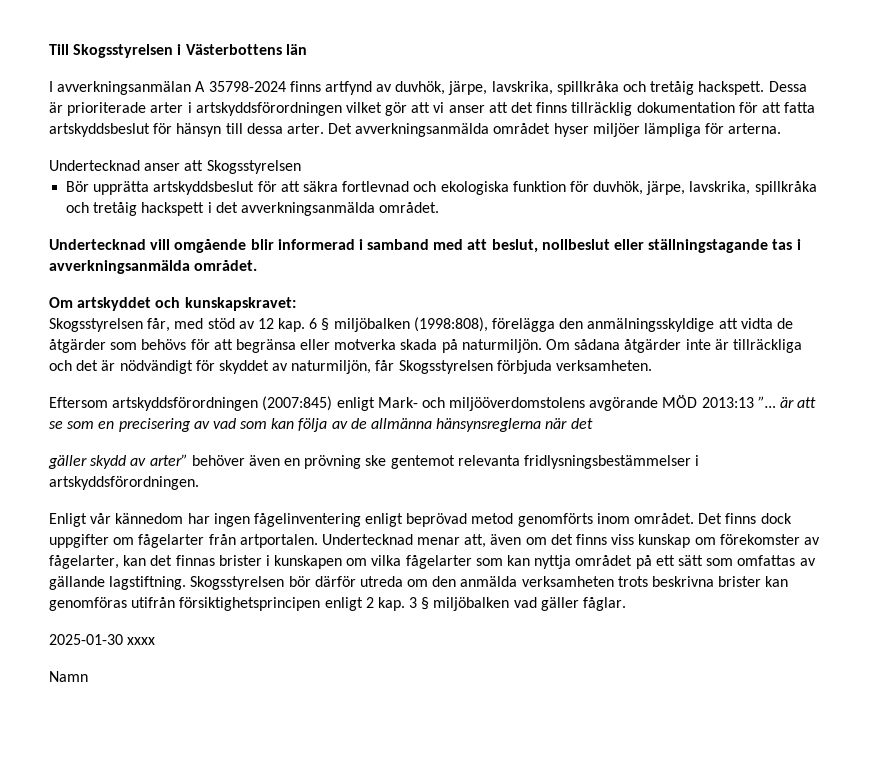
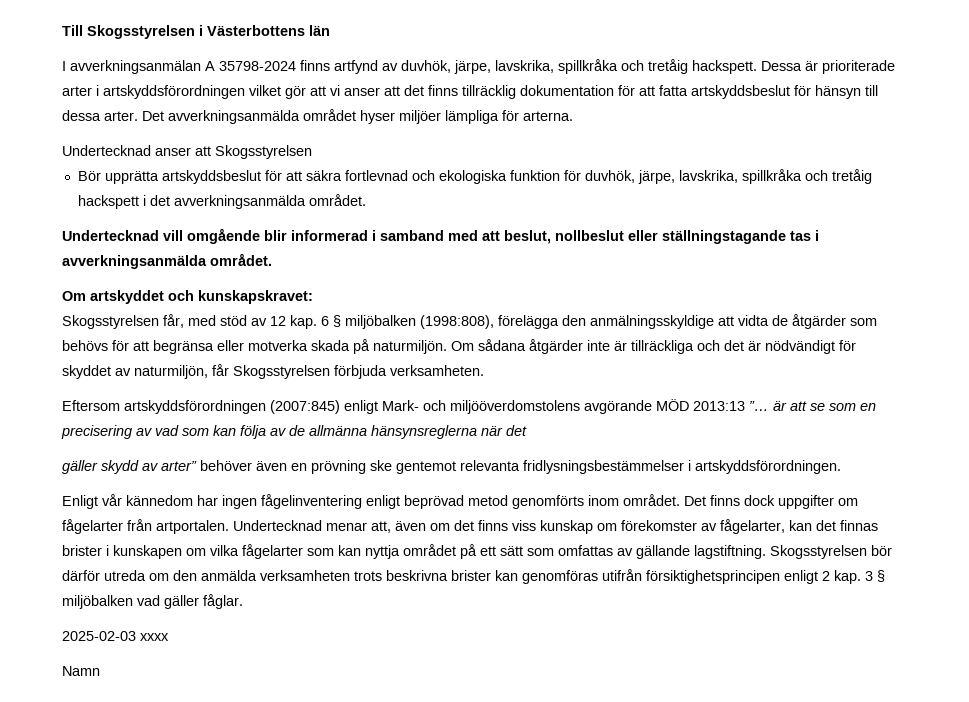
- 2025-01-30 xxxx
+ 2025-02-03 xxxx

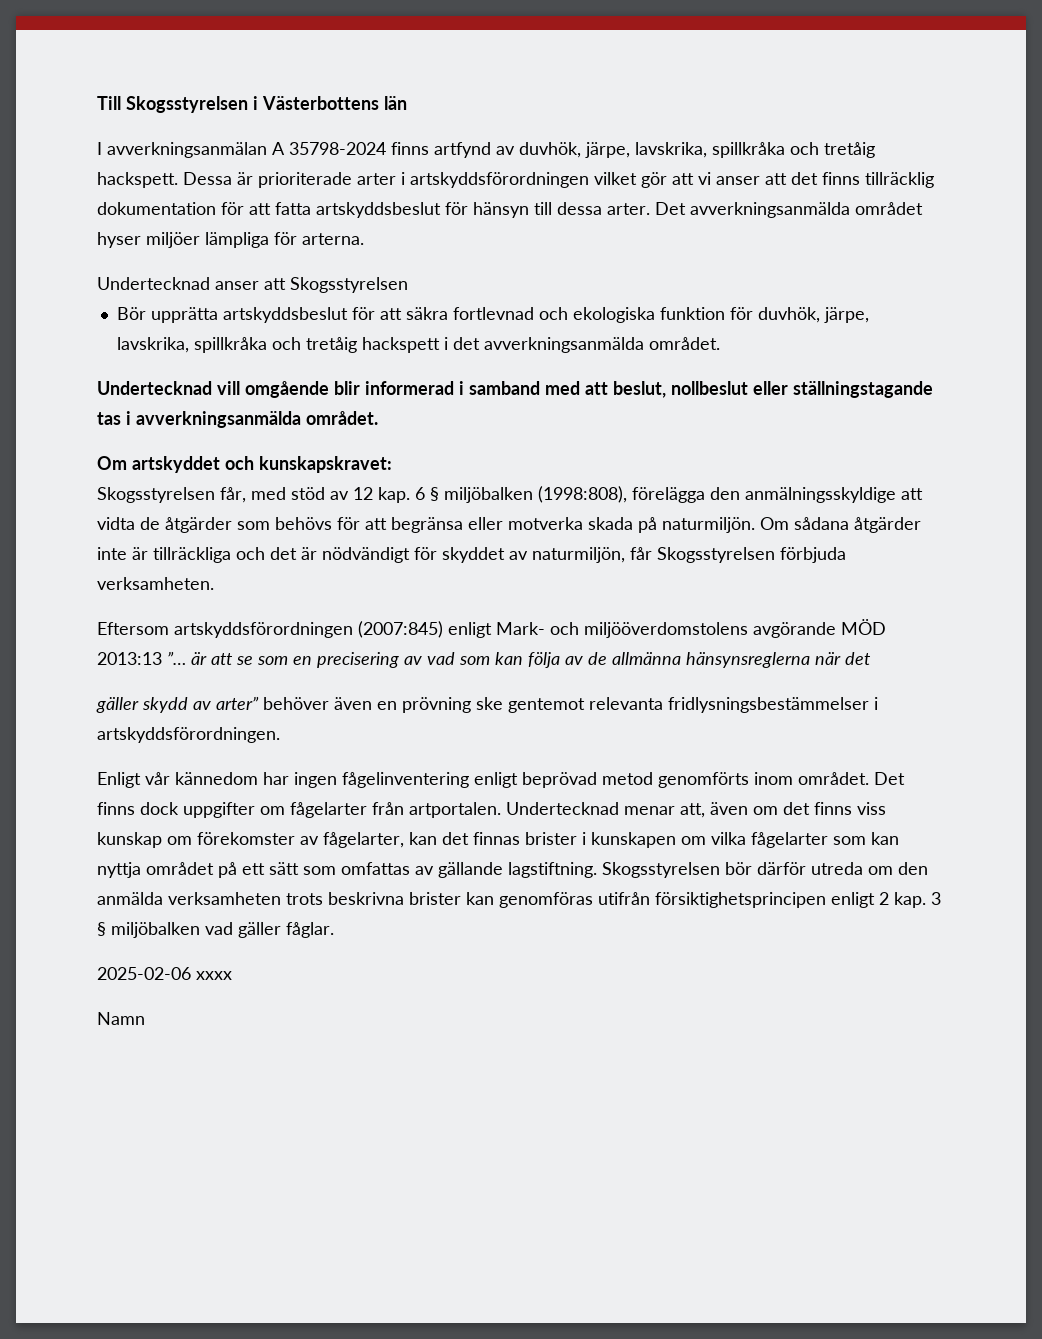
- 2025-02-03 xxxx
+ 2025-02-06 xxxx

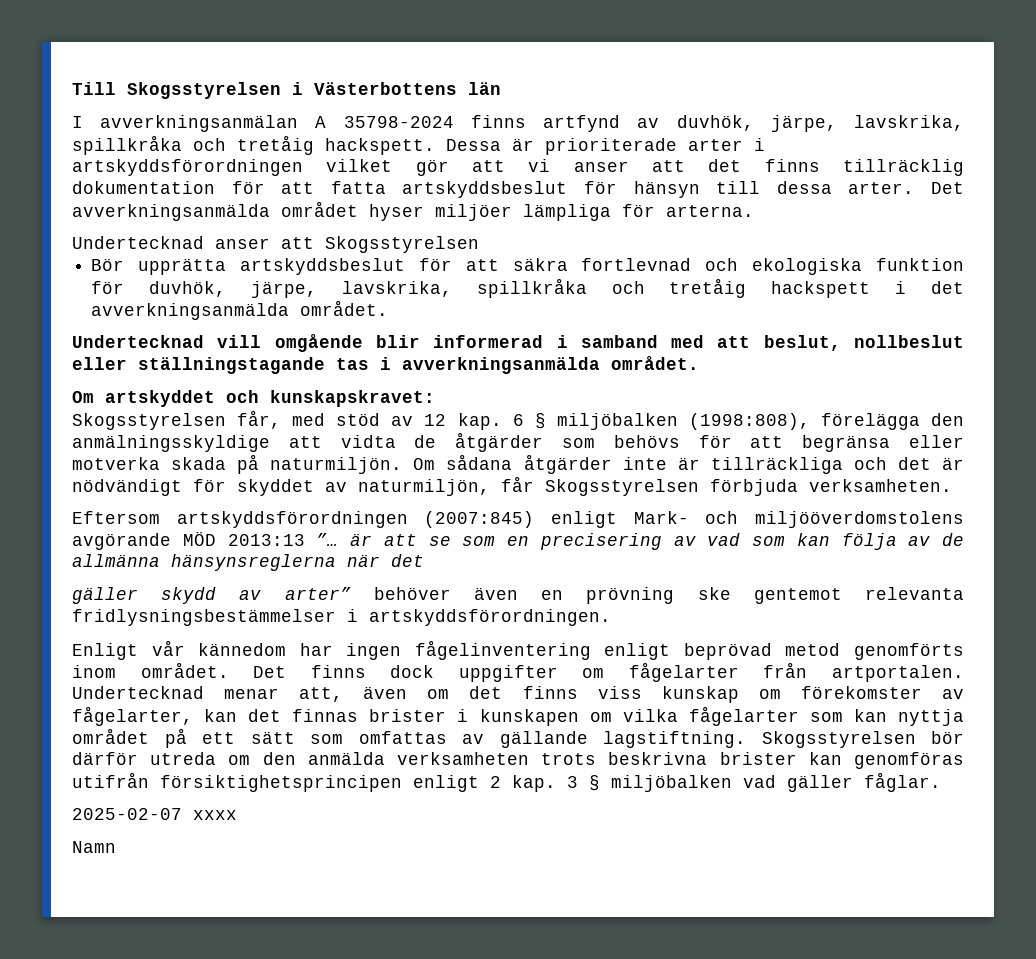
- 2025-02-06 xxxx
+ 2025-02-07 xxxx

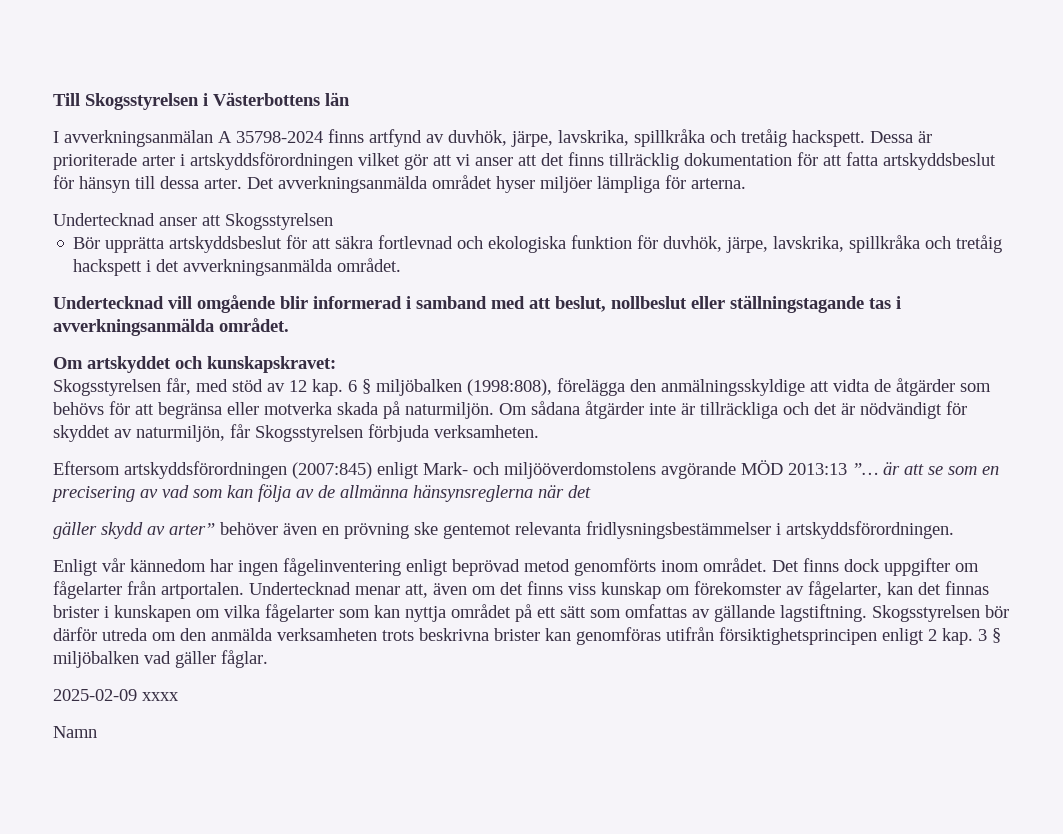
- 2025-02-07 xxxx
+ 2025-02-09 xxxx

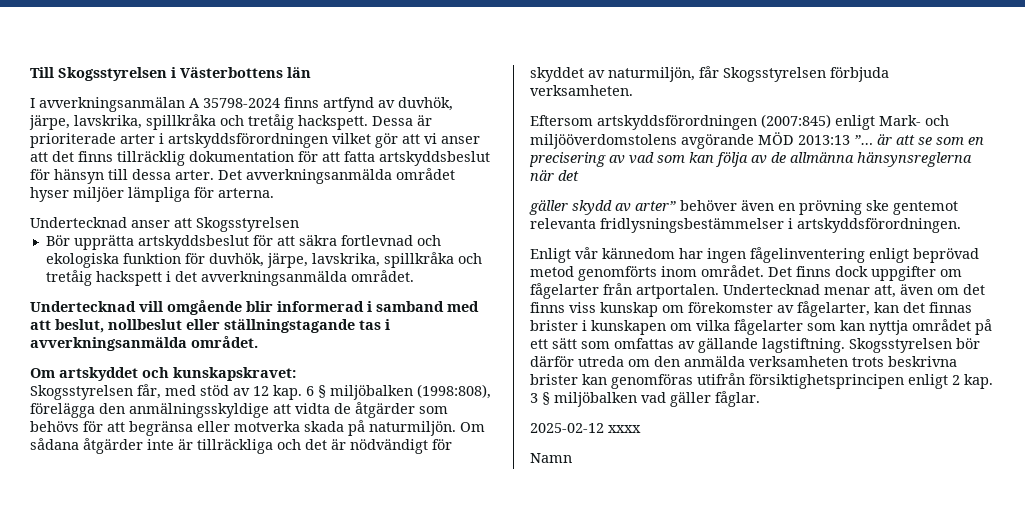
- 2025-02-09 xxxx
+ 2025-02-12 xxxx

